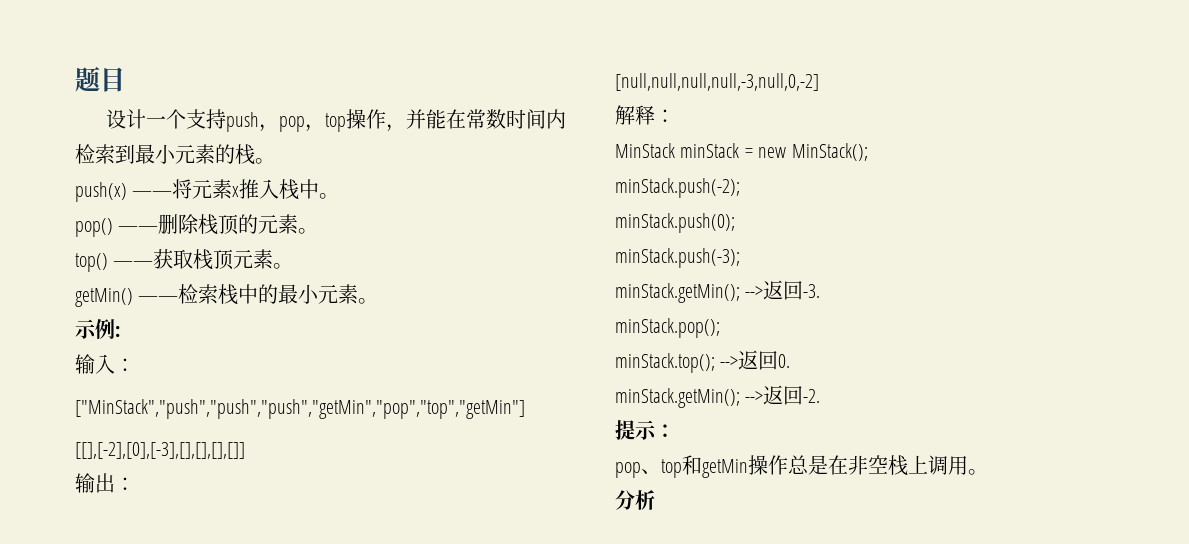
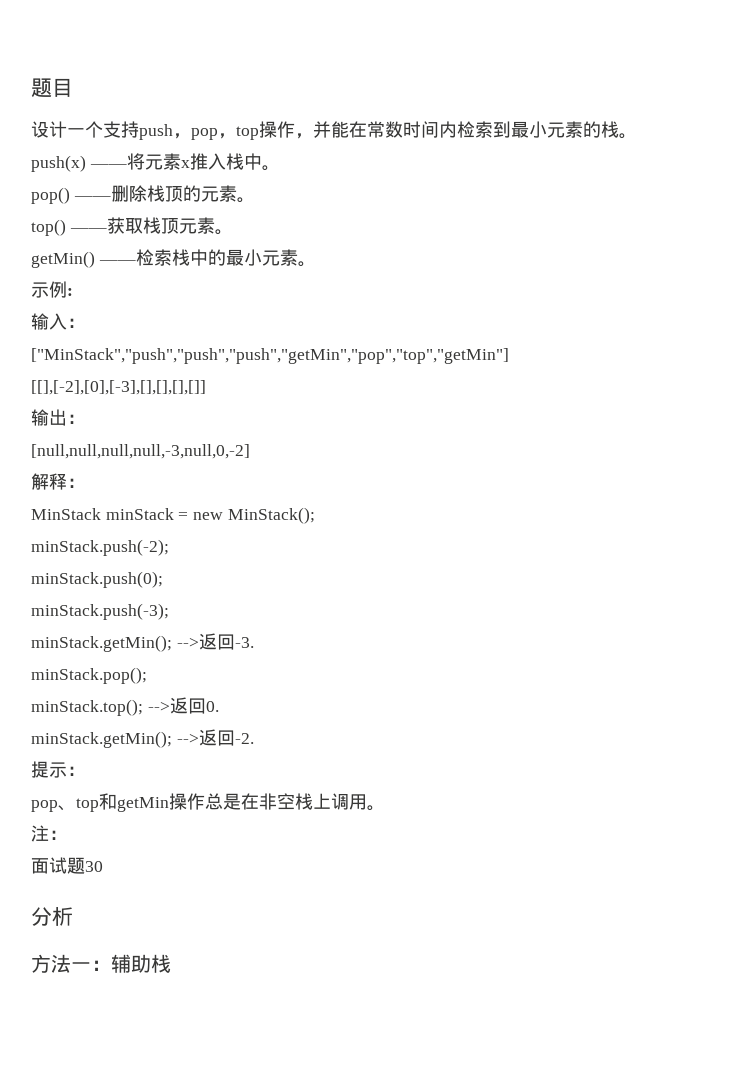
+ 注：
+ 面试题30
  分析
+ 方法一：辅助栈

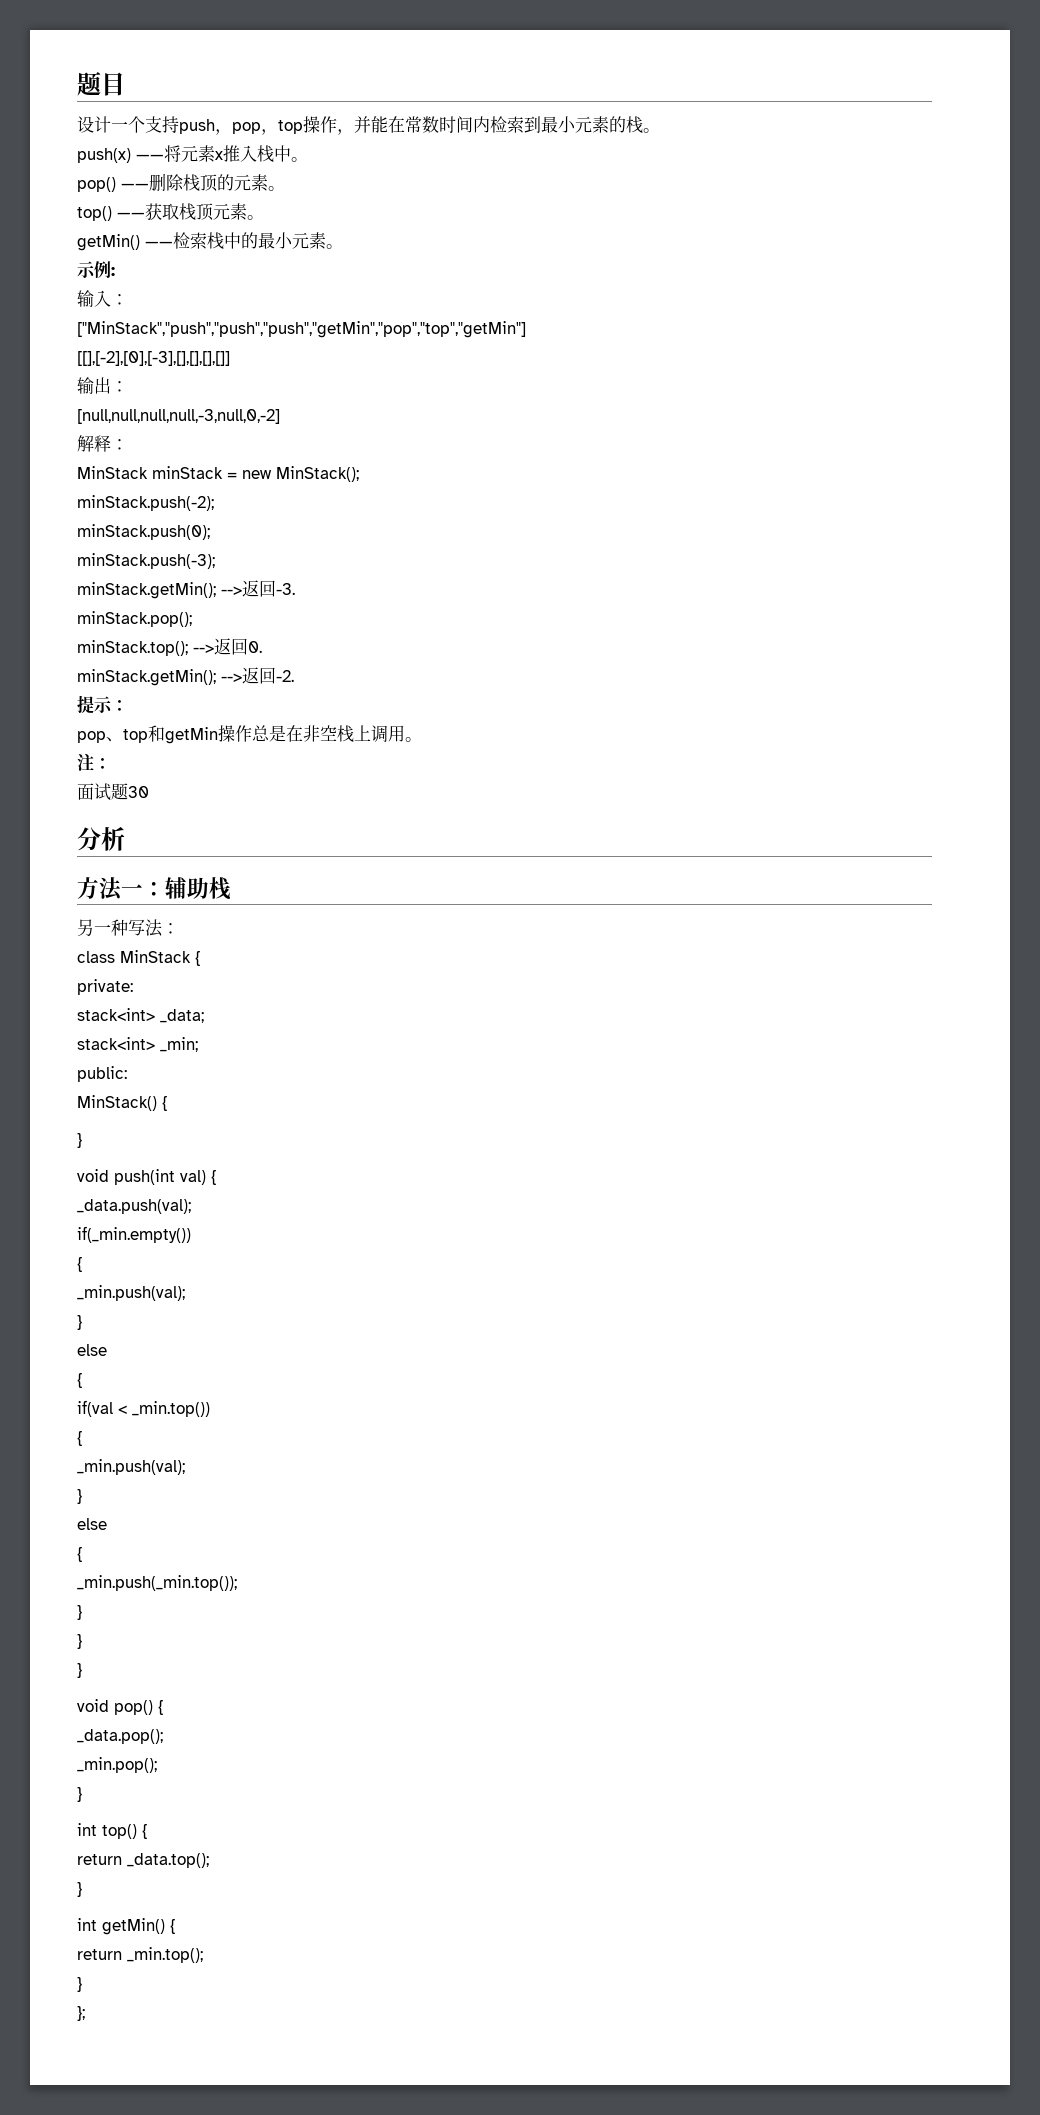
+ 另一种写法：
+ class MinStack {
+ private:
+ stack<int> _data;
+ stack<int> _min;
+ public:
+ MinStack() {
+ }
+ void push(int val) {
+ _data.push(val);
+ if(_min.empty())
+ {
+ _min.push(val);
+ }
+ else
+ {
+ if(val < _min.top())
+ {
+ _min.push(val);
+ }
+ else
+ {
+ _min.push(_min.top());
+ }
+ }
+ }
+ void pop() {
+ _data.pop();
+ _min.pop();
+ }
+ int top() {
+ return _data.top();
+ }
+ int getMin() {
+ return _min.top();
+ }
+ };

